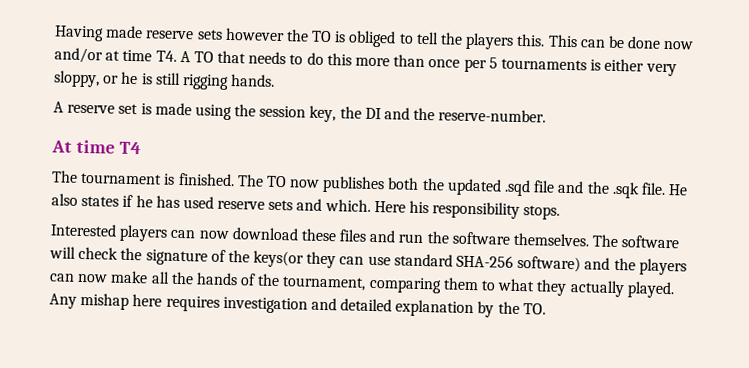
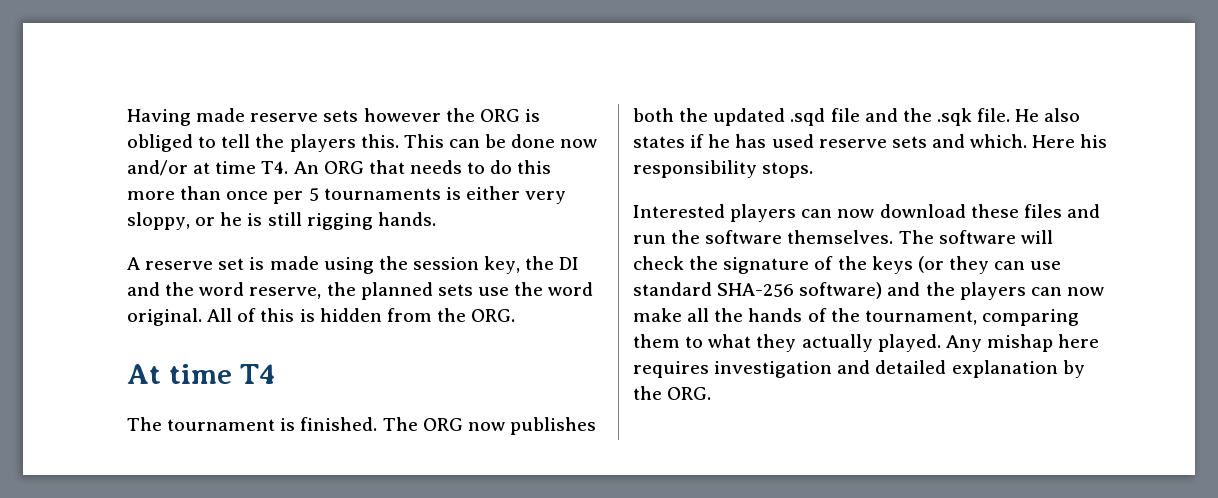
- Having made reserve sets however the TO is obliged to tell the players this.
+ Having made reserve sets however the ORG is obliged to tell the players this.
- This can be done now and/or at time T4. A TO that needs to do this more than once per 5 tournaments is either very sloppy, or he is still rigging hands.
+ This can be done now and/or at time T4. An ORG that needs to do this more than once per 5 tournaments is either very sloppy, or he is still rigging hands.
- A reserve set is made using the session key, the DI and the reserve-number.
+ A reserve set is made using the session key, the DI and the word reserve, the planned sets use the word original. All of this is hidden from the ORG.
- The TO now publishes both the updated .sqd file and the .sqk file.
+ The ORG now publishes both the updated .sqd file and the .sqk file.
- The software will check the signature of the keys(or they can use standard SHA-256 software) and the players can now make all the hands of the tournament, comparing them to what they actually played.
+ The software will check the signature of the keys (or they can use standard SHA-256 software) and the players can now make all the hands of the tournament, comparing them to what they actually played.
- Any mishap here requires investigation and detailed explanation by the TO.
+ Any mishap here requires investigation and detailed explanation by the ORG.

